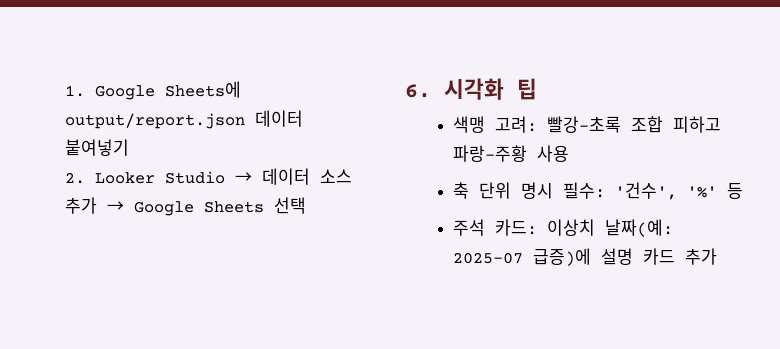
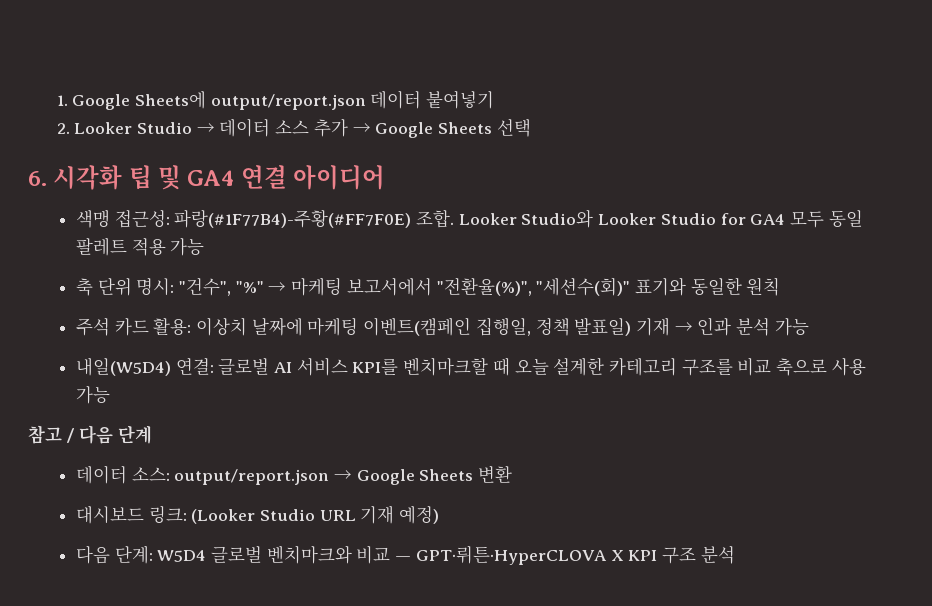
- 6. 시각화 팁
- 색맹 고려: 빨강-초록 조합 피하고 파랑-주황 사용
- 축 단위 명시 필수: '건수', '%' 등
- 주석 카드: 이상치 날짜(예: 2025-07 급증)에 설명 카드 추가
+ 6. 시각화 팁 및 GA4 연결 아이디어
+ 색맹 접근성: 파랑(#1F77B4)-주황(#FF7F0E) 조합. Looker Studio와 Looker Studio for GA4 모두 동일 팔레트 적용 가능
+ 축 단위 명시: "건수", "%" → 마케팅 보고서에서 "전환율(%)", "세션수(회)" 표기와 동일한 원칙
+ 주석 카드 활용: 이상치 날짜에 마케팅 이벤트(캠페인 집행일, 정책 발표일) 기재 → 인과 분석 가능
+ 내일(W5D4) 연결: 글로벌 AI 서비스 KPI를 벤치마크할 때 오늘 설계한 카테고리 구조를 비교 축으로 사용 가능
+ 참고 / 다음 단계
+ 데이터 소스: output/report.json → Google Sheets 변환
+ 대시보드 링크: (Looker Studio URL 기재 예정)
+ 다음 단계: W5D4 글로벌 벤치마크와 비교 — GPT·뤼튼·HyperCLOVA X KPI 구조 분석

